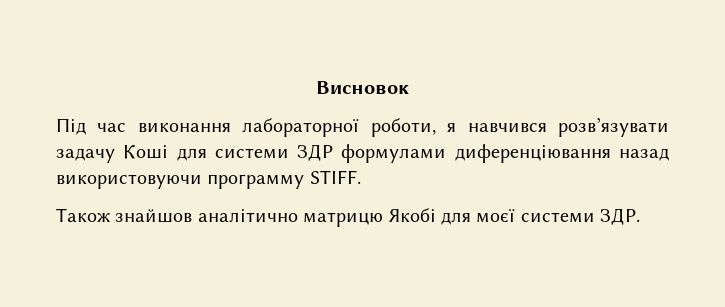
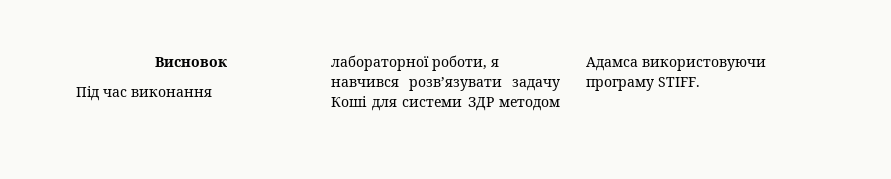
- Під час виконання лабораторної роботи, я навчився розв’язувати задачу Коші для системи ЗДР формулами диференціювання назад використовуючи программу STIFF.
- Також знайшов аналітично матрицю Якобі для моєї системи ЗДР.
+ Під час виконання лабораторної роботи, я навчився розв’язувати задачу Коші для системи ЗДР методом Адамса використовуючи програму STIFF.

